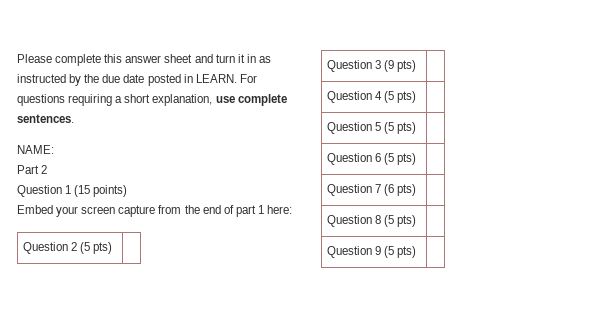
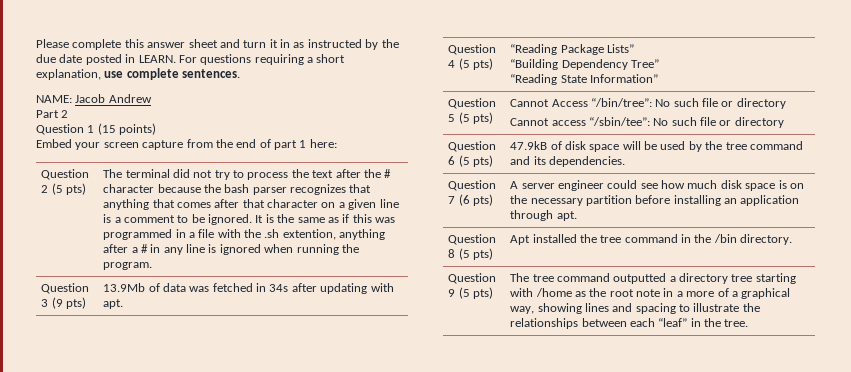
- NAME:
+ NAME: Jacob Andrew
- Question 3 (9 pts) |
- Question 4 (5 pts) |
- Question 5 (5 pts) |
- Question 6 (5 pts) |
- Question 7 (6 pts) |
- Question 8 (5 pts) |
- Question 9 (5 pts) |
+ The terminal did not try to process the text after the # character because the bash parser recognizes that anything that comes after that character on a given line is a comment to be ignored. It is the same as if this was programmed in a file with the .sh extention, anything after a # in any line is ignored when running the program.
+ Question 3 (9 pts) | 13.9Mb of data was fetched in 34s after updating with apt.
+ Question 4 (5 pts) | “Reading Package Lists”
+ “Building Dependency Tree”
+ “Reading State Information”
+ Question 5 (5 pts) | Cannot Access “/bin/tree”: No such file or directory
+ Cannot access “/sbin/tee”: No such file or directory
+ Question 6 (5 pts) | 47.9kB of disk space will be used by the tree command and its dependencies.
+ Question 7 (6 pts) | A server engineer could see how much disk space is on the necessary partition before installing an application through apt.
+ Question 8 (5 pts) | Apt installed the tree command in the /bin directory.
+ Question 9 (5 pts) | The tree command outputted a directory tree starting with /home as the root note in a more of a graphical way, showing lines and spacing to illustrate the relationships between each “leaf” in the tree.

